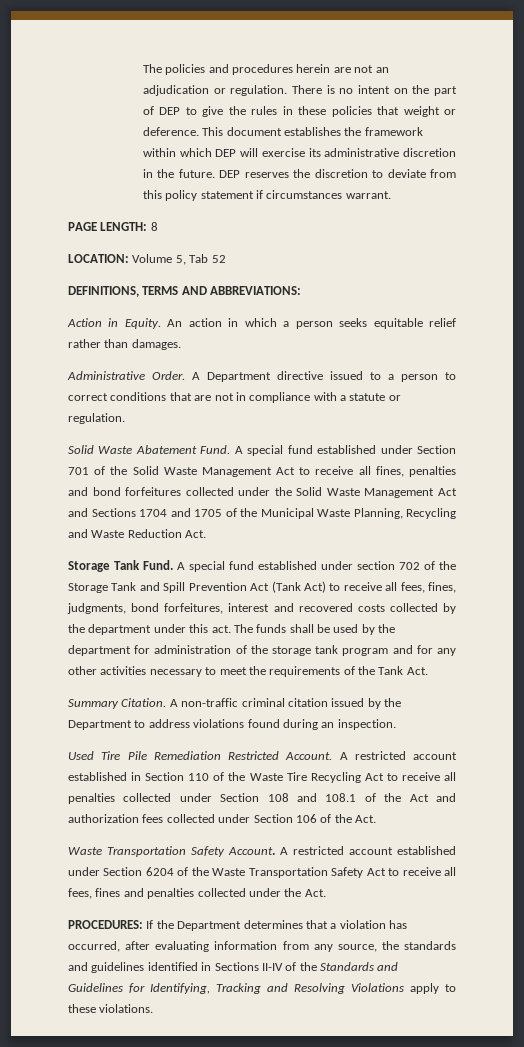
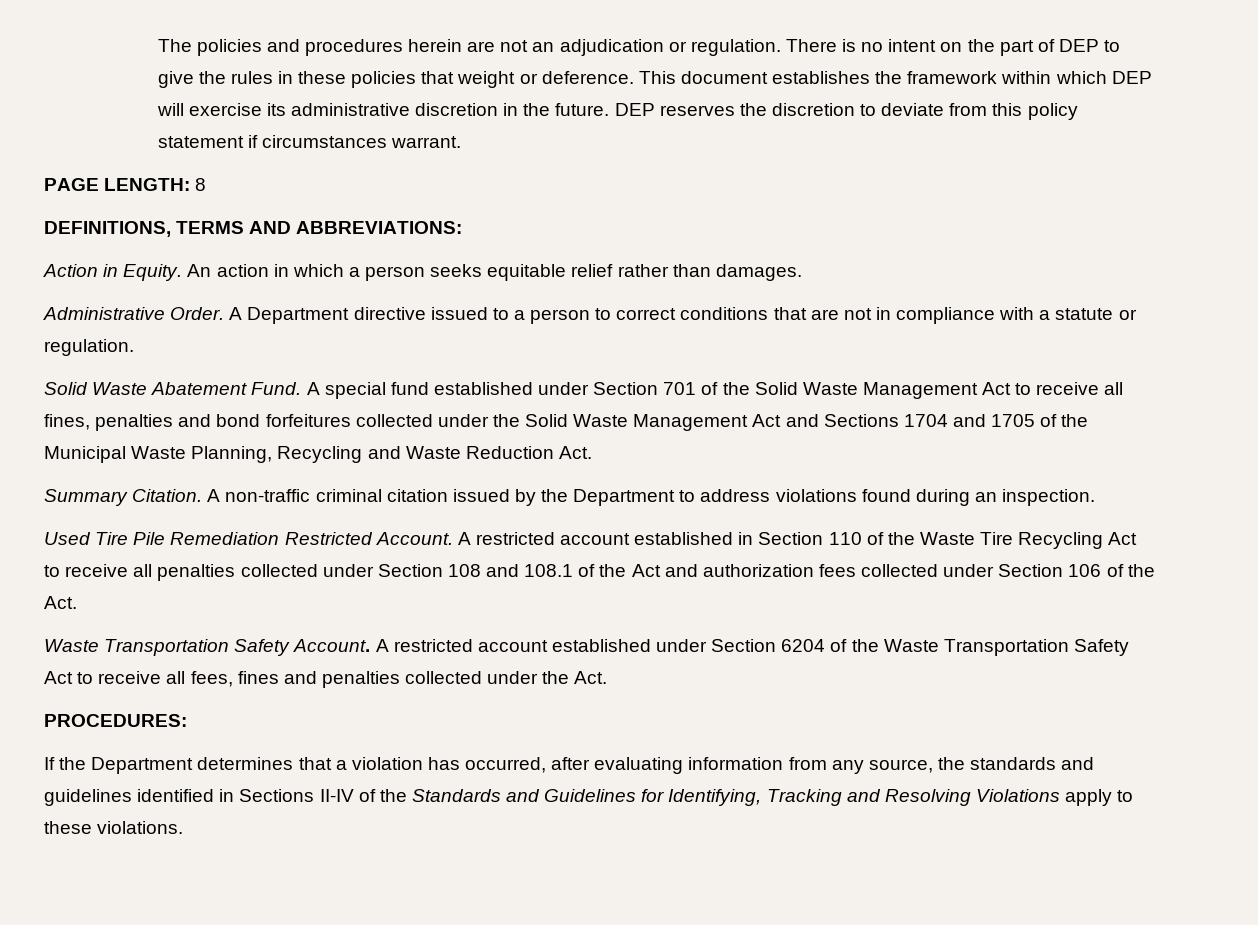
- LOCATION: Volume 5, Tab 52
- Storage Tank Fund. A special fund established under section 702 of the Storage Tank and Spill Prevention Act (Tank Act) to receive all fees, fines, judgments, bond forfeitures, interest and recovered costs collected by the department under this act. The funds shall be used by the department for administration of the storage tank program and for any other activities necessary to meet the requirements of the Tank Act.
- PROCEDURES: If the Department determines that a violation has occurred, after evaluating information from any source, the standards and guidelines identified in Sections II-IV of the Standards and Guidelines for Identifying, Tracking and Resolving Violations apply to these violations.
+ PROCEDURES:
+ If the Department determines that a violation has occurred, after evaluating information from any source, the standards and guidelines identified in Sections II-IV of the Standards and Guidelines for Identifying, Tracking and Resolving Violations apply to these violations.

